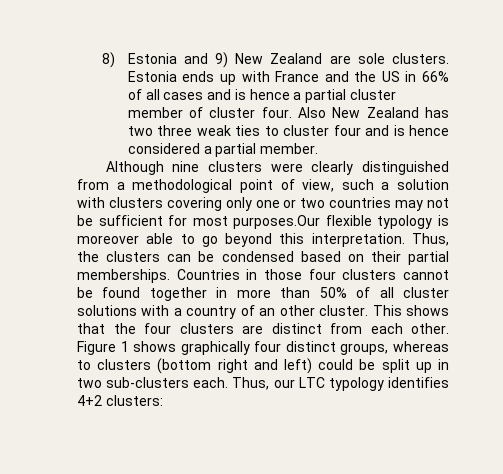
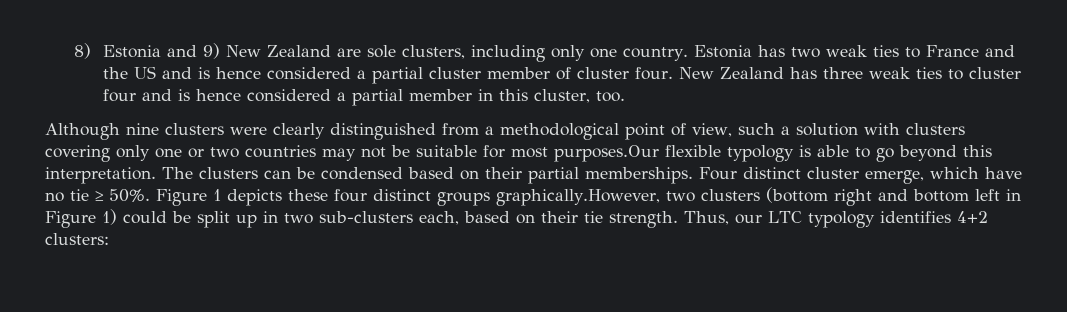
- 8) Estonia and 9) New Zealand are sole clusters. Estonia ends up with France and the US in 66% of all cases and is hence a partial cluster member of cluster four.
+ 8) Estonia and 9) New Zealand are sole clusters, including only one country. Estonia has two weak ties to France and the US and is hence considered a partial cluster member of cluster four.
- Also New Zealand has two three weak ties to cluster four and is hence considered a partial member.
+ New Zealand has three weak ties to cluster four and is hence considered a partial member in this cluster, too.
- Although nine clusters were clearly distinguished from a methodological point of view, such a solution with clusters covering only one or two countries may not be sufficient for most purposes.Our flexible typology is moreover able to go beyond this interpretation.
+ Although nine clusters were clearly distinguished from a methodological point of view, such a solution with clusters covering only one or two countries may not be suitable for most purposes.Our flexible typology is able to go beyond this interpretation.
- Thus, the clusters can be condensed based on their partial memberships.
+ The clusters can be condensed based on their partial memberships.
- Countries in those four clusters cannot be found together in more than 50% of all cluster solutions with a country of an other cluster. This shows that the four clusters are distinct from each other. Figure 1 shows graphically four distinct groups, whereas to clusters (bottom right and left) could be split up in two sub-clusters each.
+ Four distinct cluster emerge, which have no tie ≥ 50%. Figure 1 depicts these four distinct groups graphically.However, two clusters (bottom right and bottom left in Figure 1) could be split up in two sub-clusters each, based on their tie strength.

